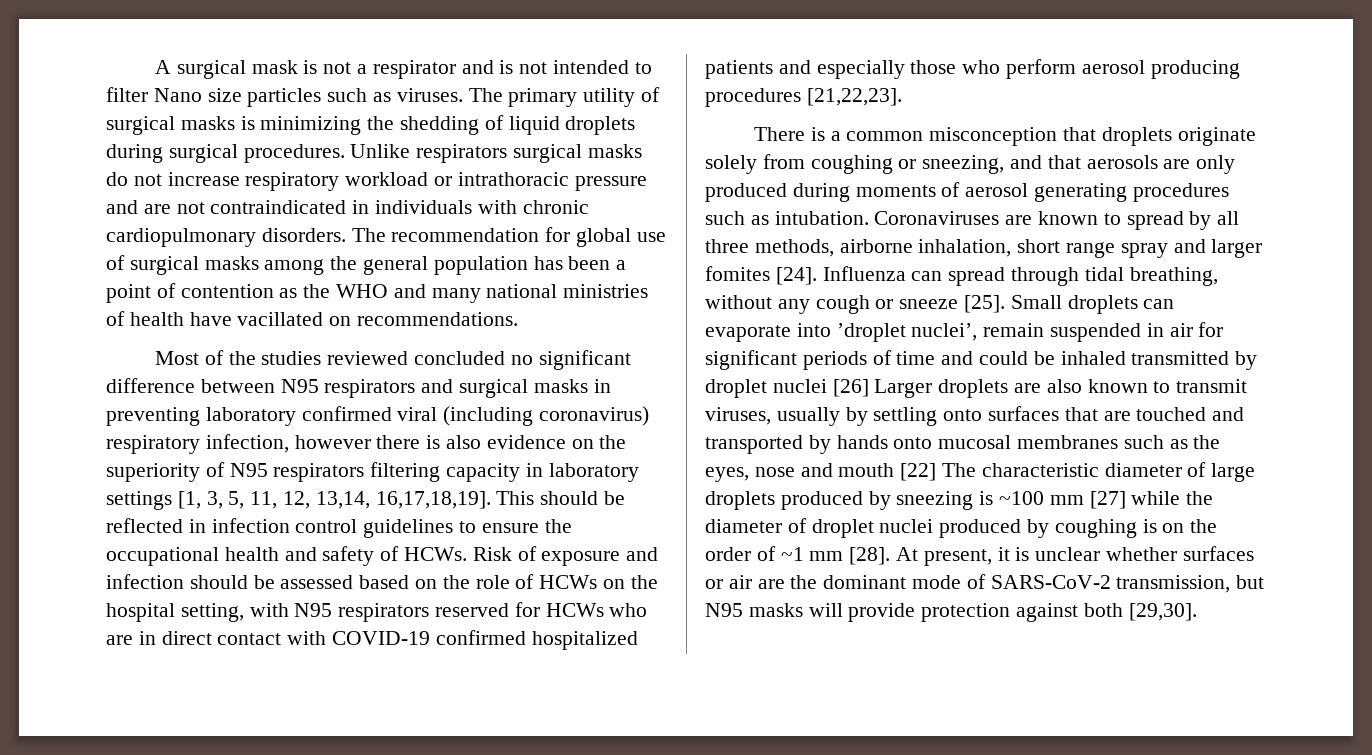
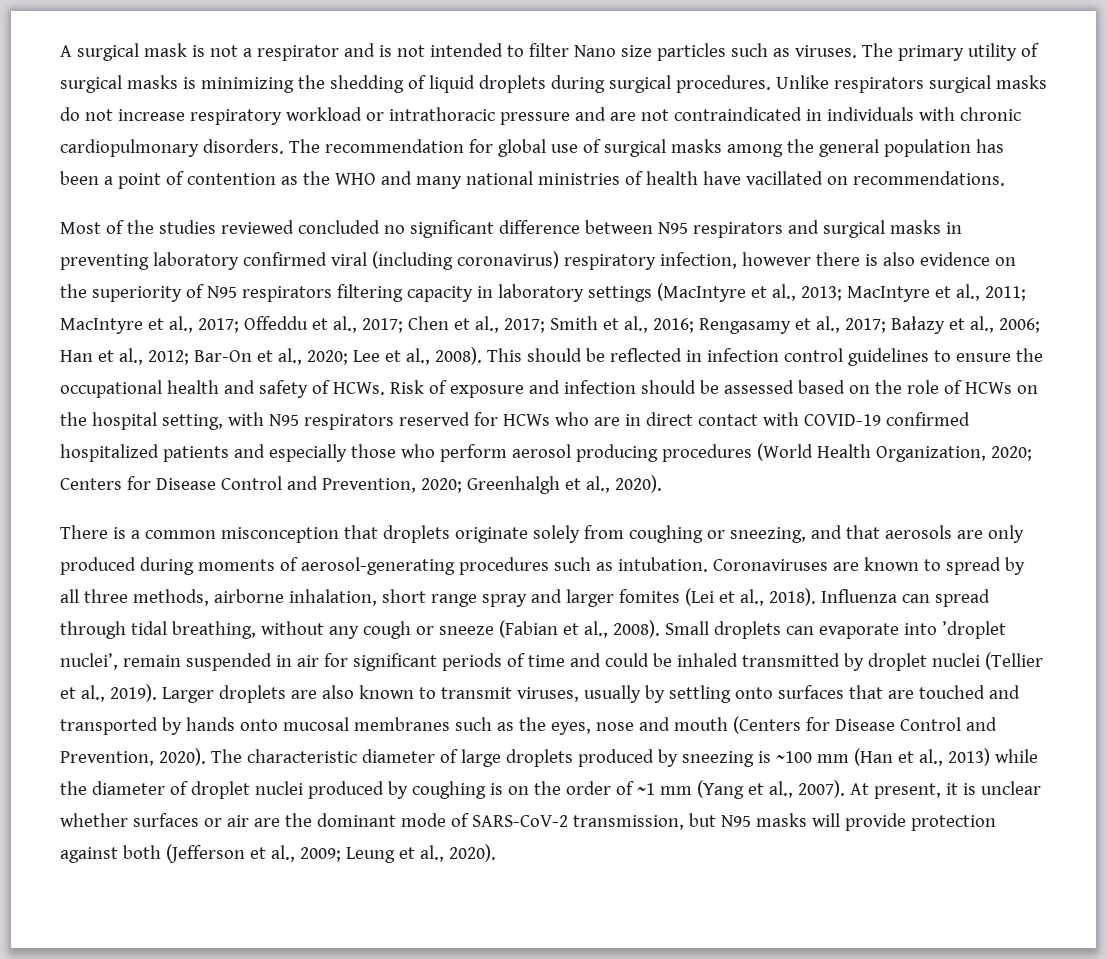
- Most of the studies reviewed concluded no significant difference between N95 respirators and surgical masks in preventing laboratory confirmed viral (including coronavirus) respiratory infection, however there is also evidence on the superiority of N95 respirators filtering capacity in laboratory settings [1, 3, 5, 11, 12, 13,14, 16,17,18,19].
+ Most of the studies reviewed concluded no significant difference between N95 respirators and surgical masks in preventing laboratory confirmed viral (including coronavirus) respiratory infection, however there is also evidence on the superiority of N95 respirators filtering capacity in laboratory settings (MacIntyre et al., 2013; MacIntyre et al., 2011; MacIntyre et al., 2017; Offeddu et al., 2017; Chen et al., 2017; Smith et al., 2016; Rengasamy et al., 2017; Bałazy et al., 2006; Han et al., 2012; Bar-On et al., 2020; Lee et al., 2008).
- Risk of exposure and infection should be assessed based on the role of HCWs on the hospital setting, with N95 respirators reserved for HCWs who are in direct contact with COVID-19 confirmed hospitalized patients and especially those who perform aerosol producing procedures [21,22,23].
+ Risk of exposure and infection should be assessed based on the role of HCWs on the hospital setting, with N95 respirators reserved for HCWs who are in direct contact with COVID-19 confirmed hospitalized patients and especially those who perform aerosol producing procedures (World Health Organization, 2020; Centers for Disease Control and Prevention, 2020; Greenhalgh et al., 2020).
- There is a common misconception that droplets originate solely from coughing or sneezing, and that aerosols are only produced during moments of aerosol generating procedures such as intubation.
+ There is a common misconception that droplets originate solely from coughing or sneezing, and that aerosols are only produced during moments of aerosol-generating procedures such as intubation.
- Coronaviruses are known to spread by all three methods, airborne inhalation, short range spray and larger fomites [24].
+ Coronaviruses are known to spread by all three methods, airborne inhalation, short range spray and larger fomites (Lei et al., 2018).
- Influenza can spread through tidal breathing, without any cough or sneeze [25].
+ Influenza can spread through tidal breathing, without any cough or sneeze (Fabian et al., 2008).
- Small droplets can evaporate into ’droplet nuclei’, remain suspended in air for significant periods of time and could be inhaled transmitted by droplet nuclei [26] Larger droplets are also known to transmit viruses, usually by settling onto surfaces that are touched and transported by hands onto mucosal membranes such as the eyes, nose and mouth [22] The characteristic diameter of large droplets produced by sneezing is ~100 mm [27] while the diameter of droplet nuclei produced by coughing is on the order of ~1 mm [28].
+ Small droplets can evaporate into ’droplet nuclei’, remain suspended in air for significant periods of time and could be inhaled transmitted by droplet nuclei (Tellier et al., 2019). Larger droplets are also known to transmit viruses, usually by settling onto surfaces that are touched and transported by hands onto mucosal membranes such as the eyes, nose and mouth (Centers for Disease Control and Prevention, 2020). The characteristic diameter of large droplets produced by sneezing is ~100 mm (Han et al., 2013) while the diameter of droplet nuclei produced by coughing is on the order of ~1 mm (Yang et al., 2007).
- At present, it is unclear whether surfaces or air are the dominant mode of SARS-CoV-2 transmission, but N95 masks will provide protection against both [29,30].
+ At present, it is unclear whether surfaces or air are the dominant mode of SARS-CoV-2 transmission, but N95 masks will provide protection against both (Jefferson et al., 2009; Leung et al., 2020).

